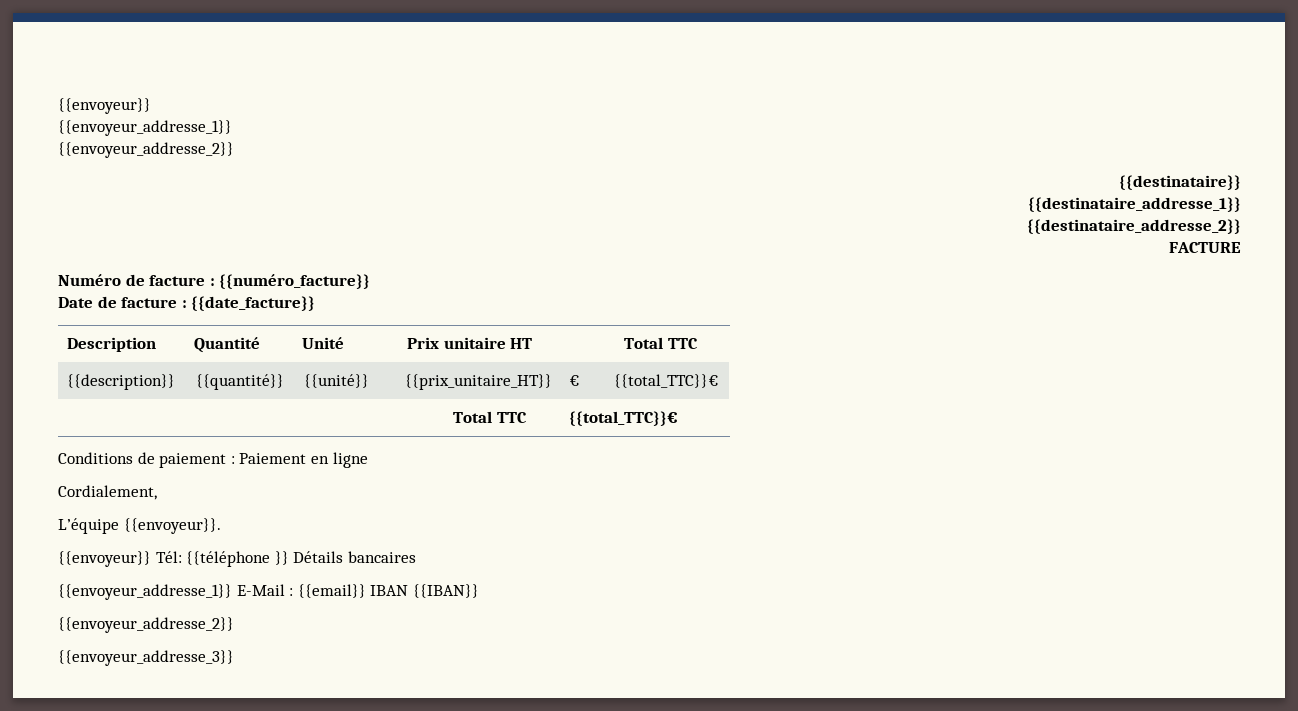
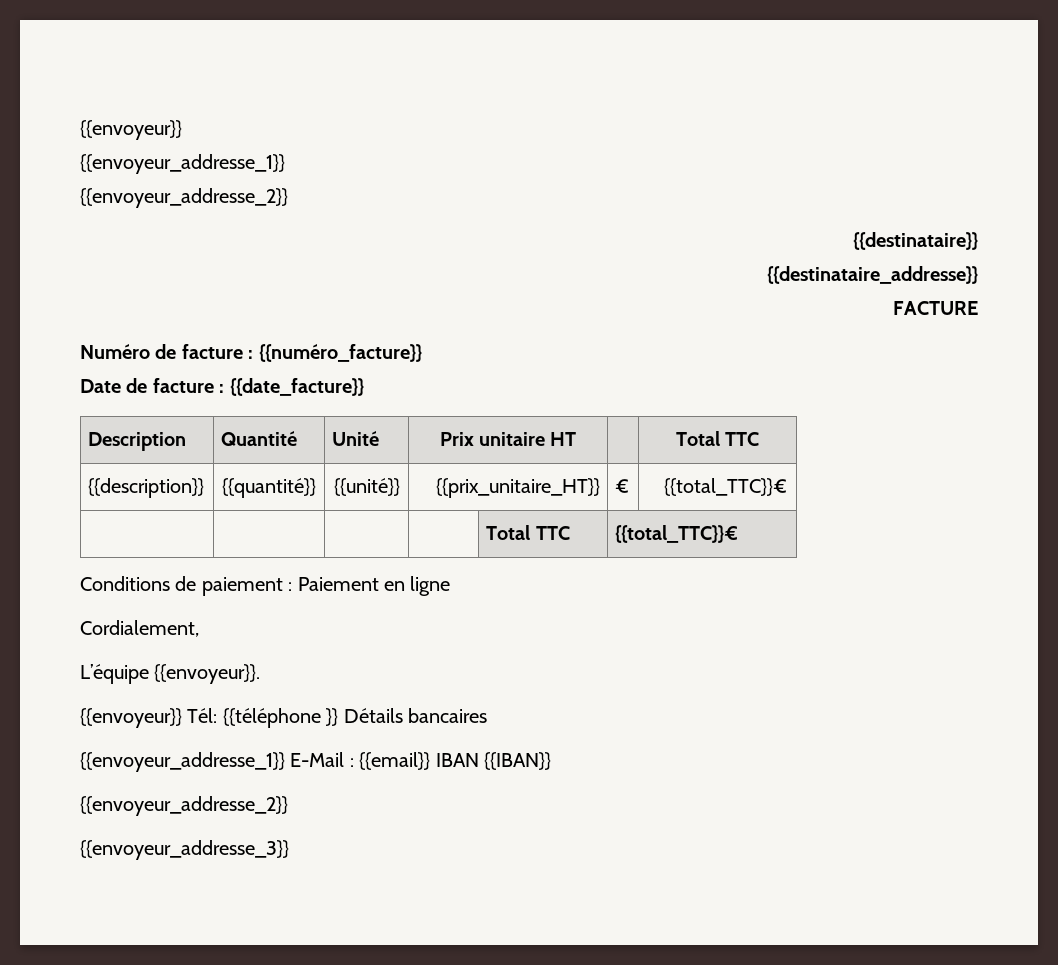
- {{destinataire_addresse_1}}
- {{destinataire_addresse_2}}
+ {{destinataire_addresse}}

